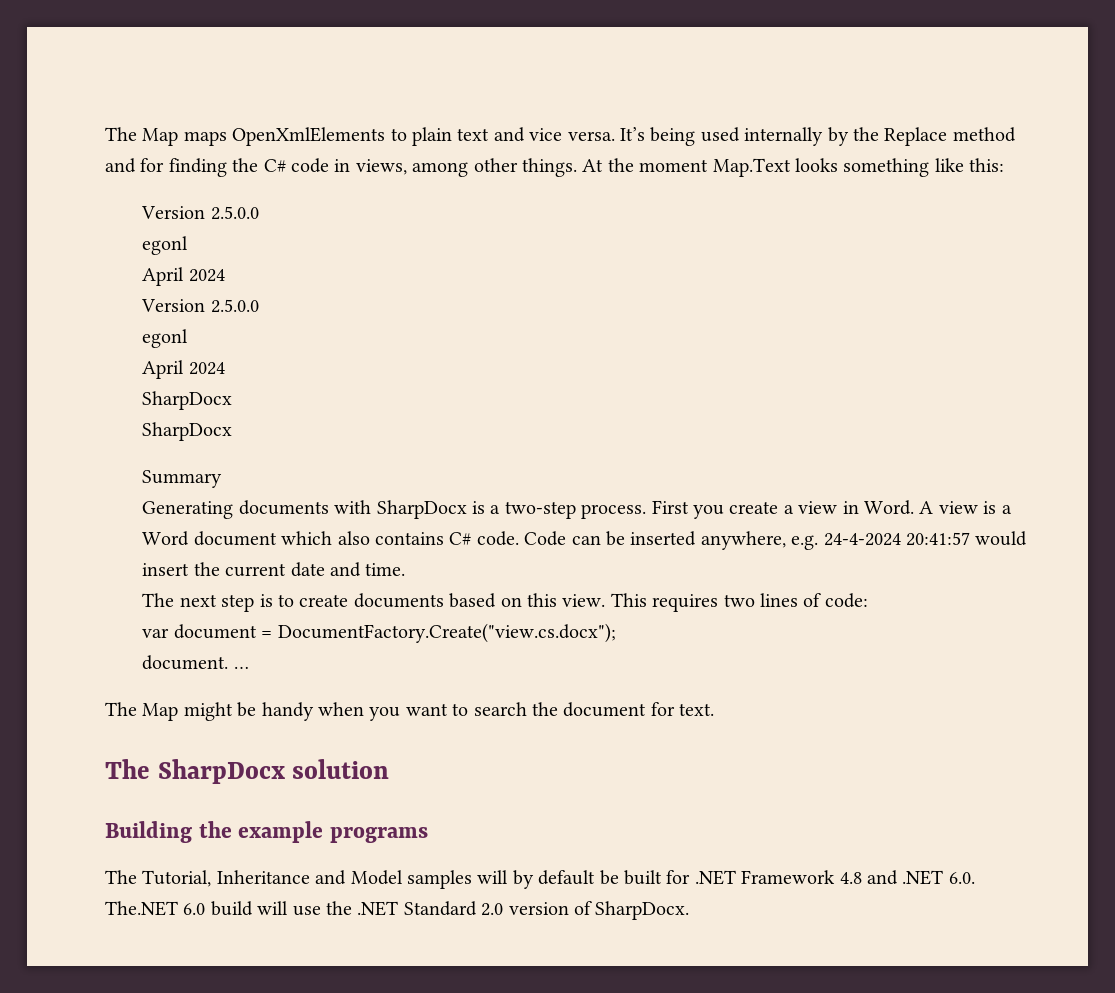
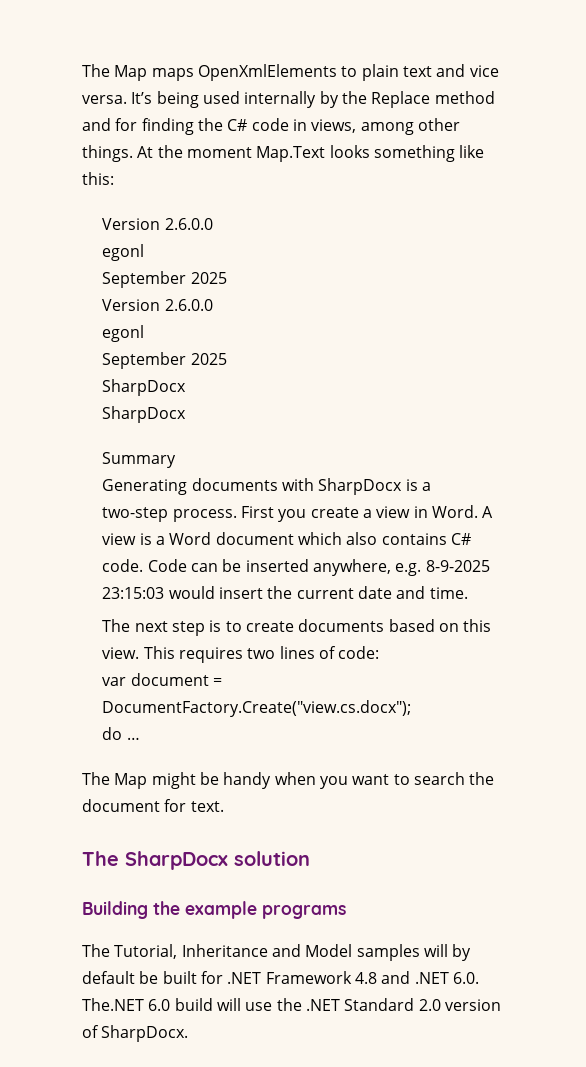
  At the moment Map.Text looks something like this:
- Version 2.5.0.0
+ Version 2.6.0.0
  egonl
- April 2024
- Version 2.5.0.0
+ September 2025
+ Version 2.6.0.0
  egonl
- April 2024
+ September 2025
- Code can be inserted anywhere, e.g. 24-4-2024 20:41:57 would insert the current date and time.
+ Code can be inserted anywhere, e.g. 8-9-2025 23:15:03 would insert the current date and time.
- document. …
+ do …

